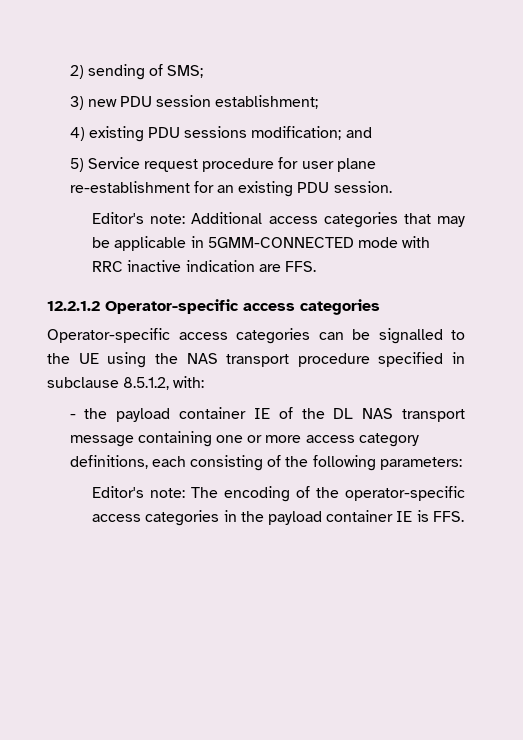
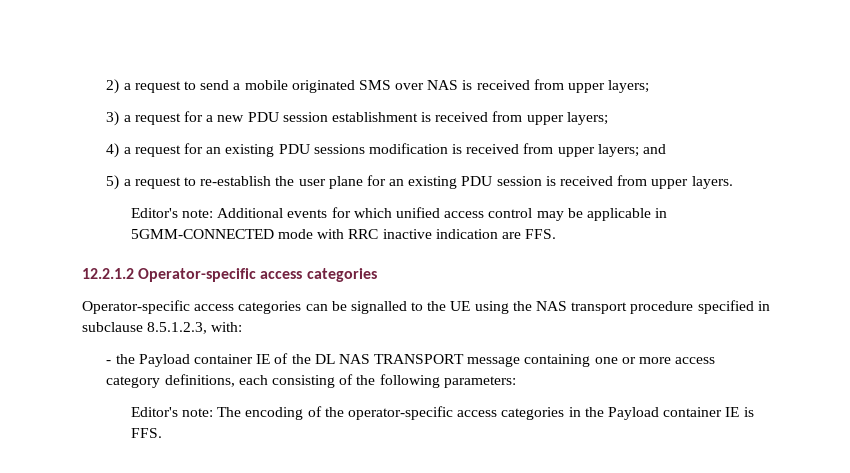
- 2) sending of SMS;
- 3) new PDU session establishment;
- 4) existing PDU sessions modification; and
- 5) Service request procedure for user plane re-establishment for an existing PDU session.
- Editor's note: Additional access categories that may be applicable in 5GMM-CONNECTED mode with RRC inactive indication are FFS.
+ 2) a request to send a mobile originated SMS over NAS is received from upper layers;
+ 3) a request for a new PDU session establishment is received from upper layers;
+ 4) a request for an existing PDU sessions modification is received from upper layers; and
+ 5) a request to re-establish the user plane for an existing PDU session is received from upper layers.
+ Editor's note: Additional events for which unified access control may be applicable in 5GMM-CONNECTED mode with RRC inactive indication are FFS.
- Operator-specific access categories can be signalled to the UE using the NAS transport procedure specified in subclause 8.5.1.2, with:
+ Operator-specific access categories can be signalled to the UE using the NAS transport procedure specified in subclause 8.5.1.2.3, with:
- - the payload container IE of the DL NAS transport message containing one or more access category definitions, each consisting of the following parameters:
+ - the Payload container IE of the DL NAS TRANSPORT message containing one or more access category definitions, each consisting of the following parameters:
- Editor's note: The encoding of the operator-specific access categories in the payload container IE is FFS.
+ Editor's note: The encoding of the operator-specific access categories in the Payload container IE is FFS.

